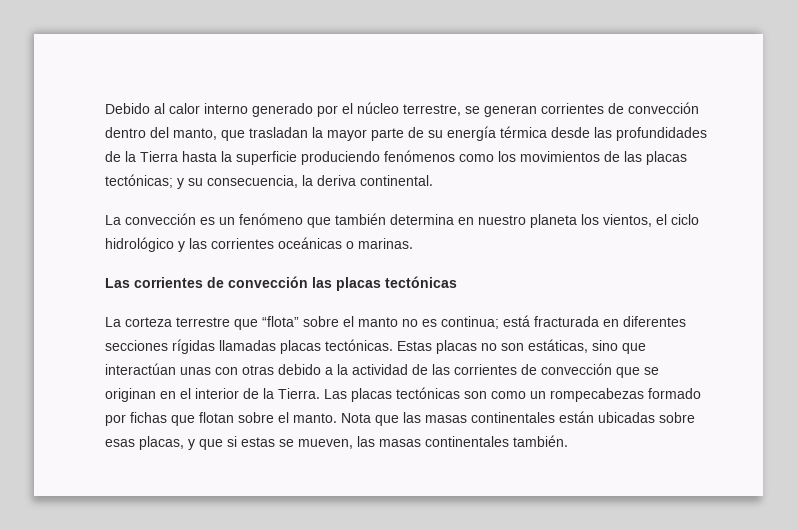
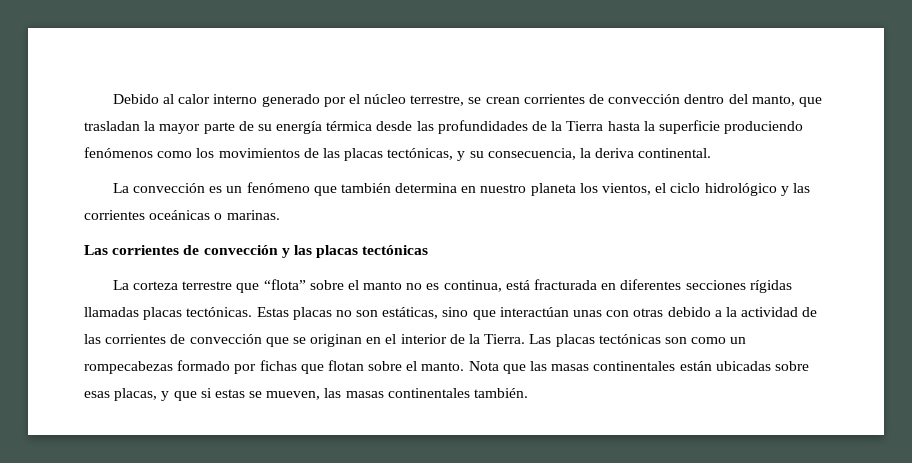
- Debido al calor interno generado por el núcleo terrestre, se generan corrientes de convección dentro del manto, que trasladan la mayor parte de su energía térmica desde las profundidades de la Tierra hasta la superficie produciendo fenómenos como los movimientos de las placas tectónicas; y su consecuencia, la deriva continental.
+ Debido al calor interno generado por el núcleo terrestre, se crean corrientes de convección dentro del manto, que trasladan la mayor parte de su energía térmica desde las profundidades de la Tierra hasta la superficie produciendo fenómenos como los movimientos de las placas tectónicas, y su consecuencia, la deriva continental.
- Las corrientes de convección las placas tectónicas
+ Las corrientes de convección y las placas tectónicas
- La corteza terrestre que “flota” sobre el manto no es continua; está fracturada en diferentes secciones rígidas llamadas placas tectónicas.
+ La corteza terrestre que “flota” sobre el manto no es continua, está fracturada en diferentes secciones rígidas llamadas placas tectónicas.

